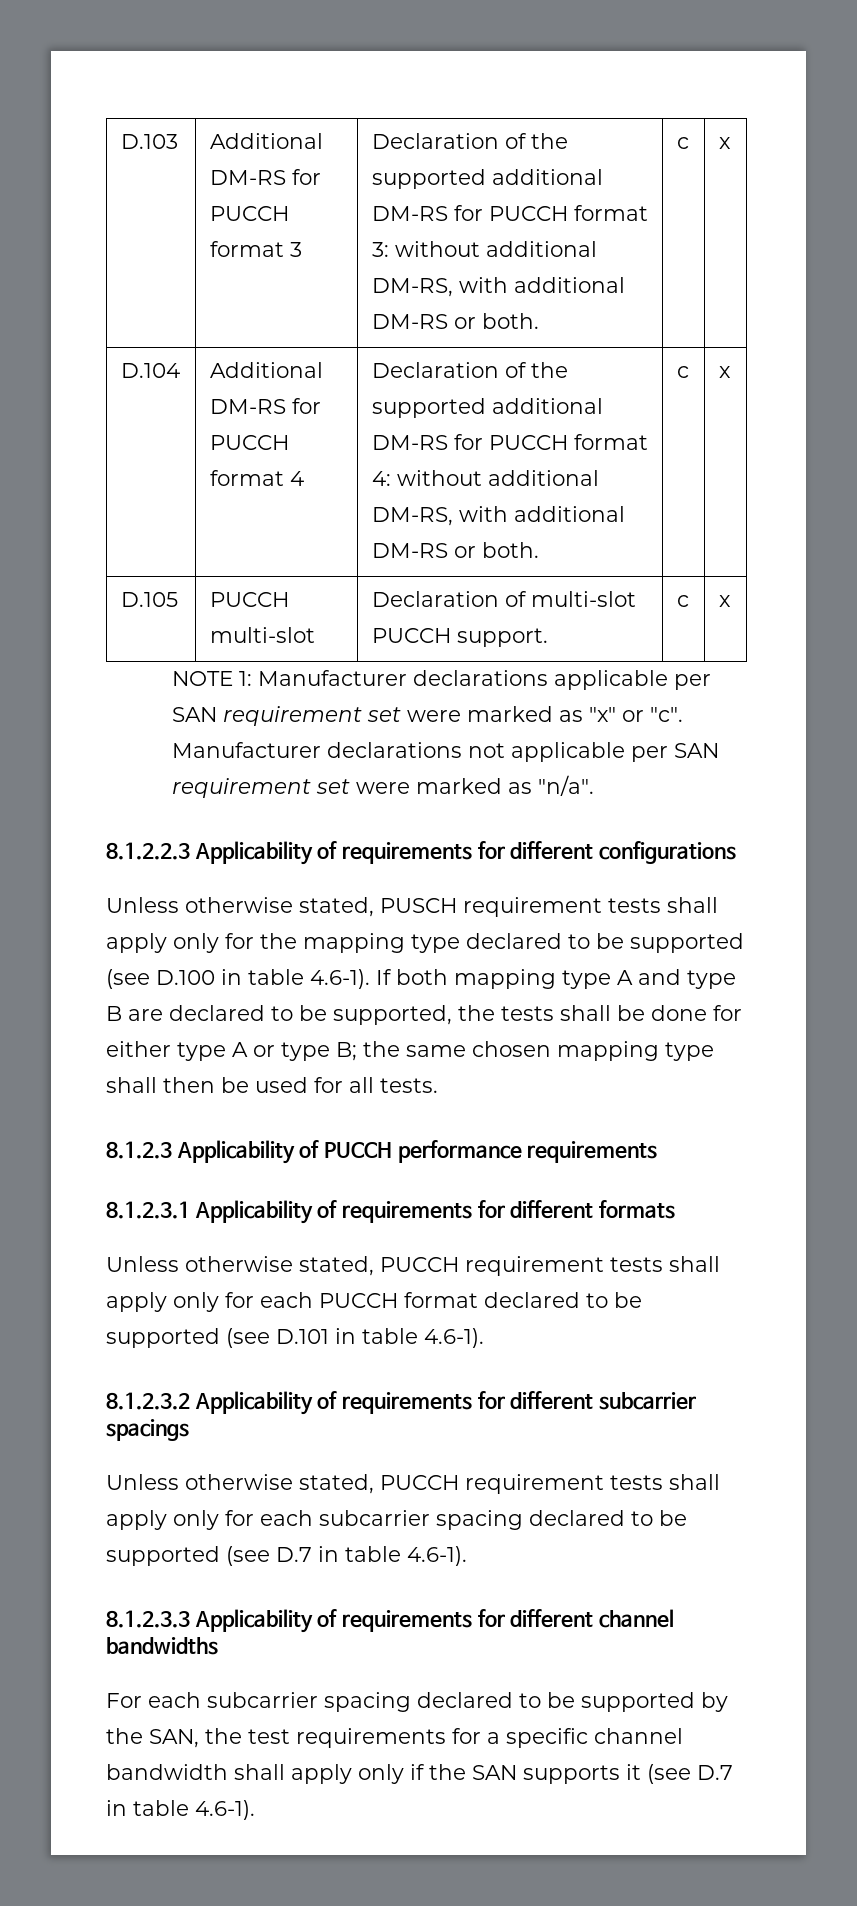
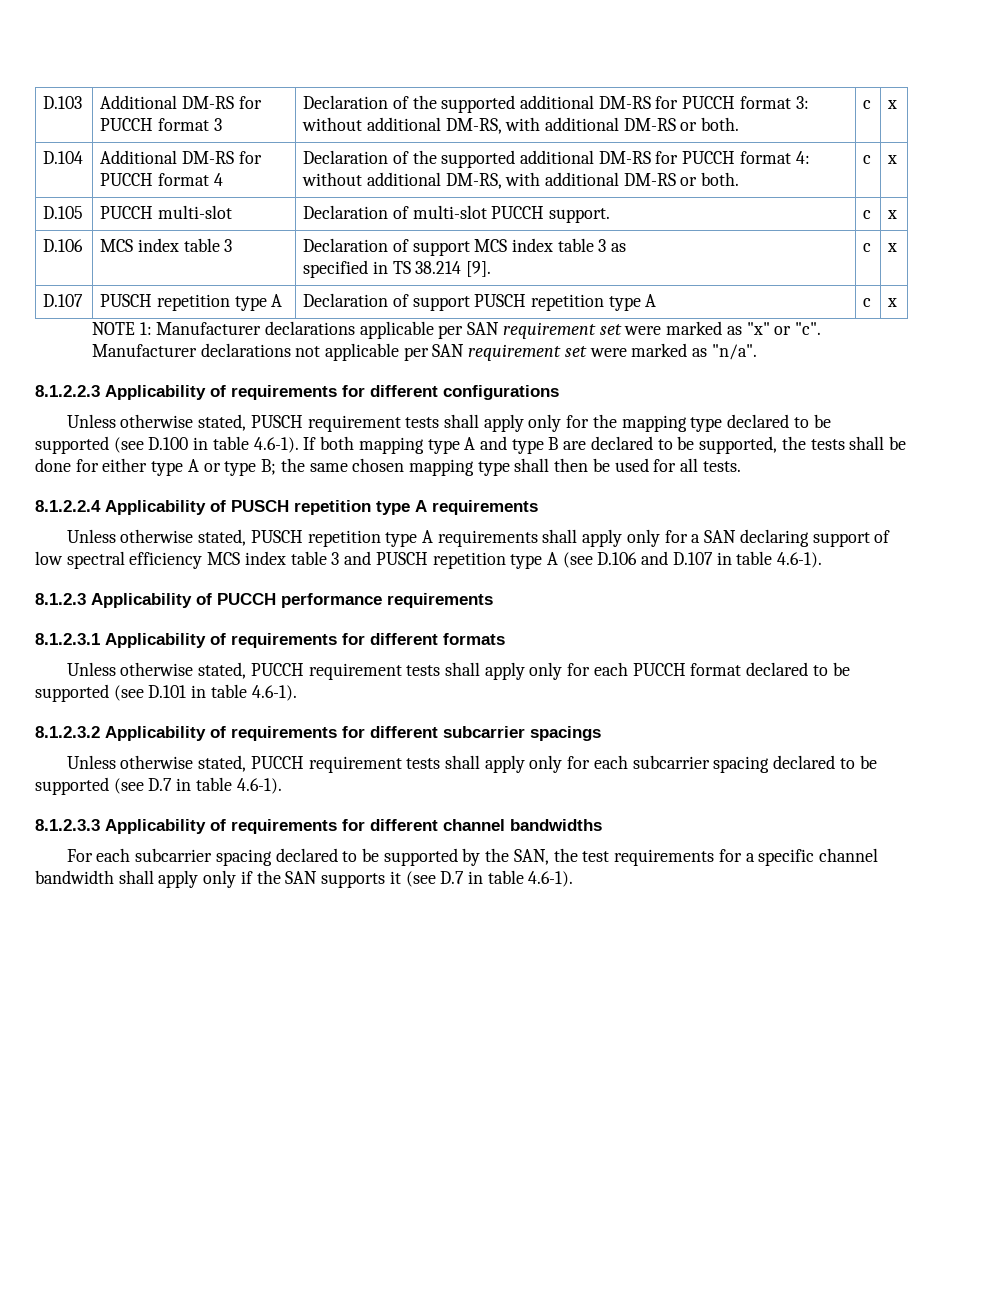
+ D.106 | MCS index table 3 | Declaration of support MCS index table 3 as
+ specified in TS 38.214 [9]. | c | x
+ D.107 | PUSCH repetition type A | Declaration of support PUSCH repetition type A | c | x
+ 8.1.2.2.4 Applicability of PUSCH repetition type A requirements
+ Unless otherwise stated, PUSCH repetition type A requirements shall apply only for a SAN declaring support of low spectral efficiency MCS index table 3 and PUSCH repetition type A (see D.106 and D.107 in table 4.6-1).

